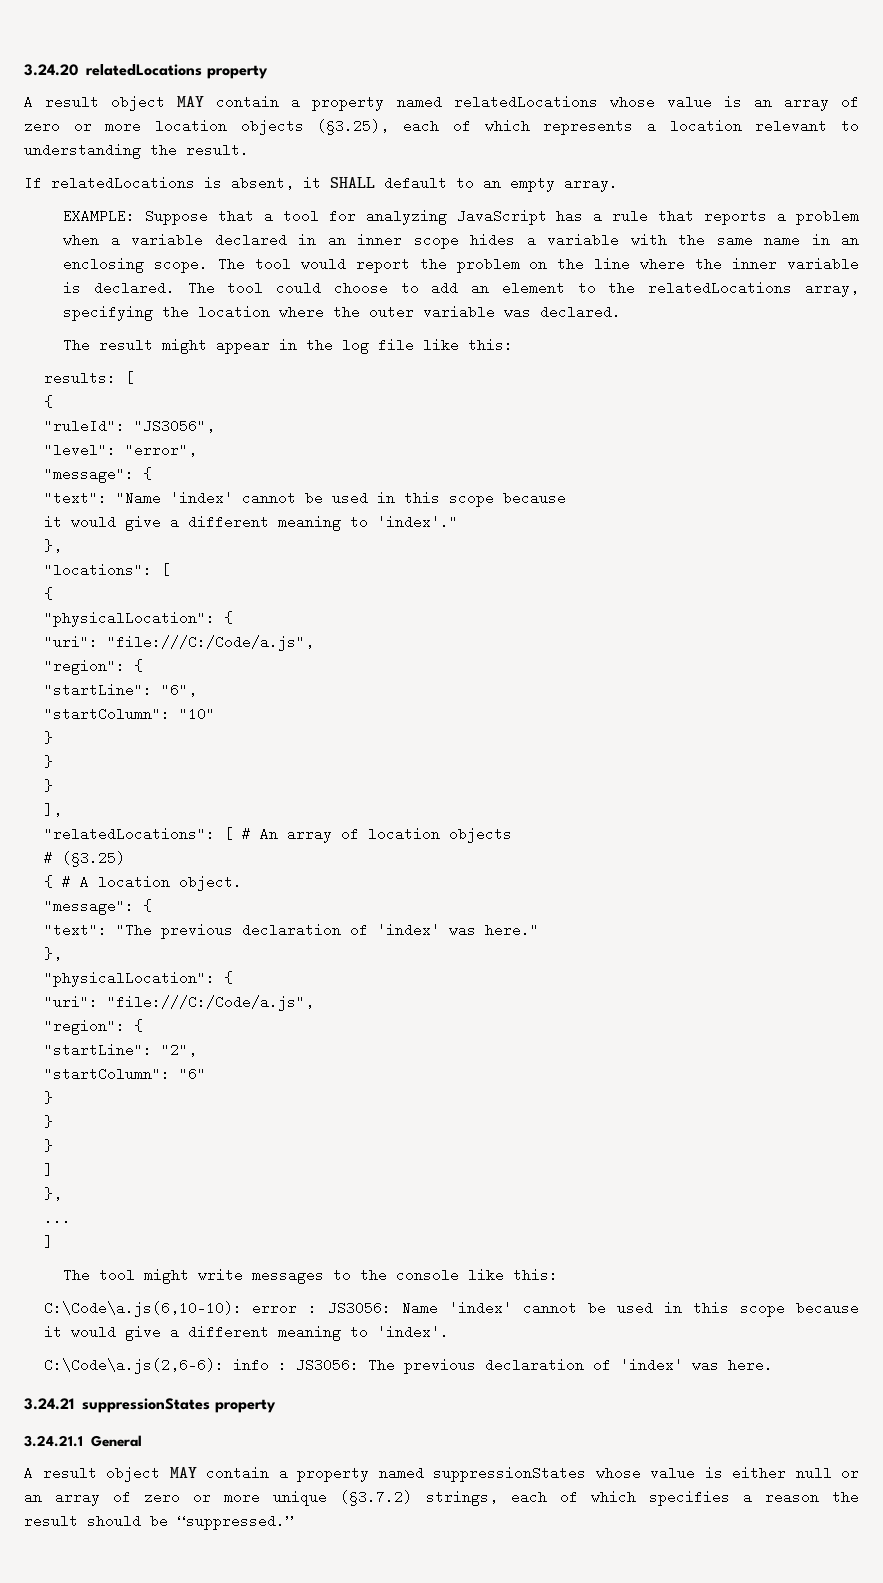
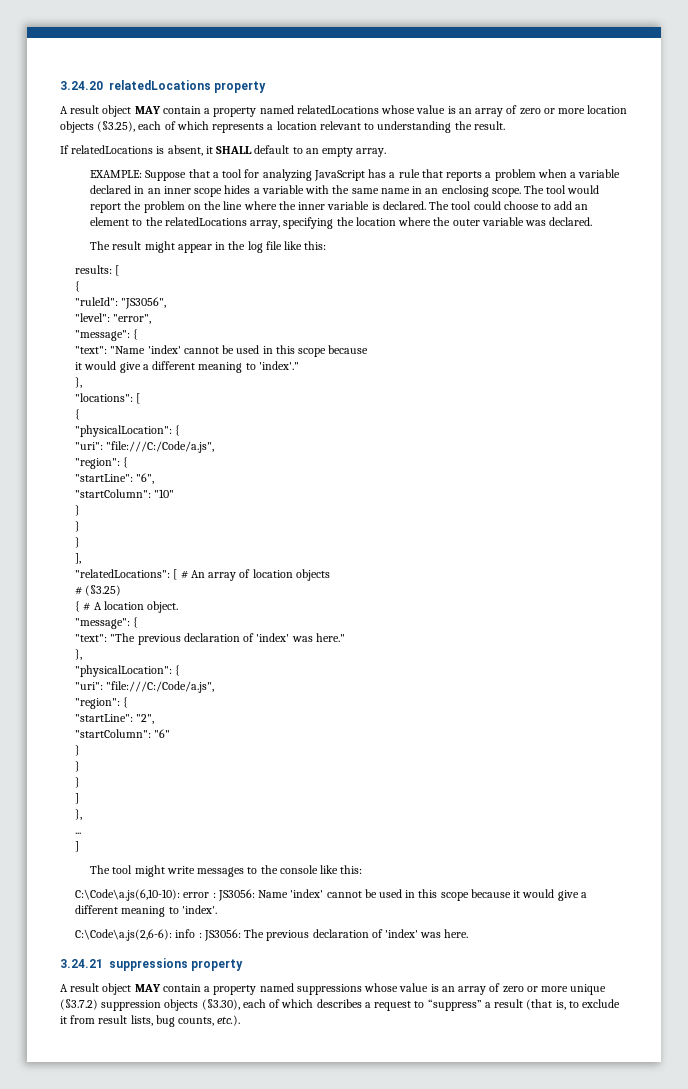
- 3.24.21 suppressionStates property
- 3.24.21.1 General
- A result object MAY contain a property named suppressionStates whose value is either null or an array of zero or more unique (§3.7.2) strings, each of which specifies a reason the result should be “suppressed.”
+ 3.24.21 suppressions property
+ A result object MAY contain a property named suppressions whose value is an array of zero or more unique (§3.7.2) suppression objects (§3.30), each of which describes a request to “suppress” a result (that is, to exclude it from result lists, bug counts, etc.).

